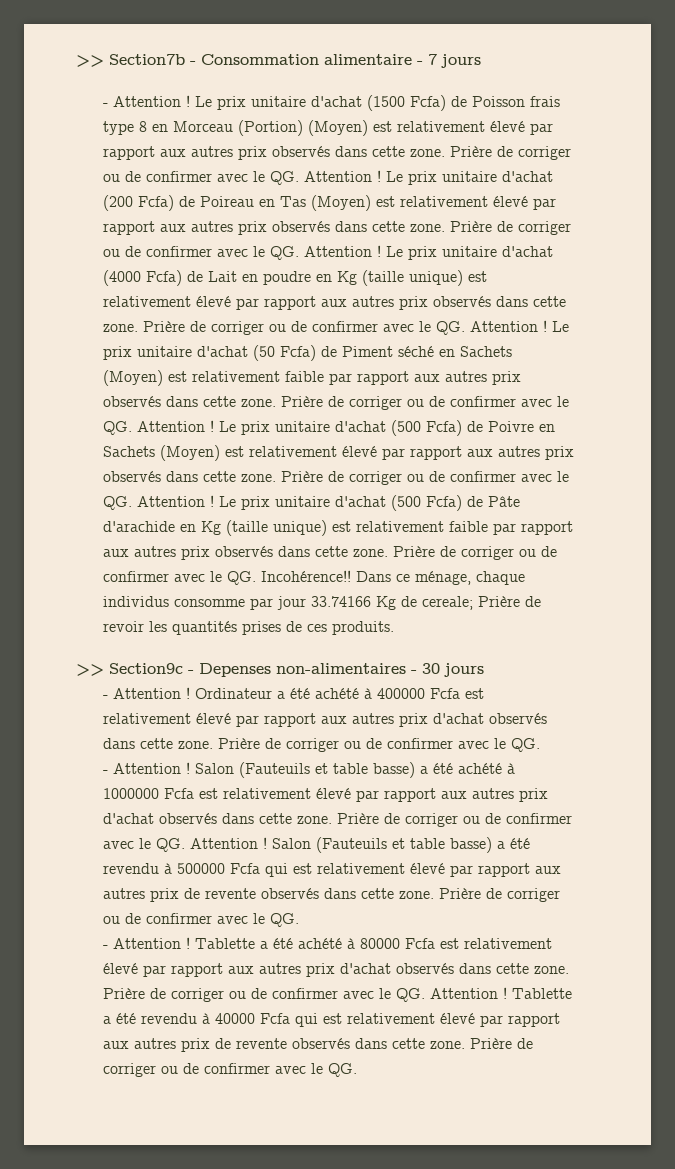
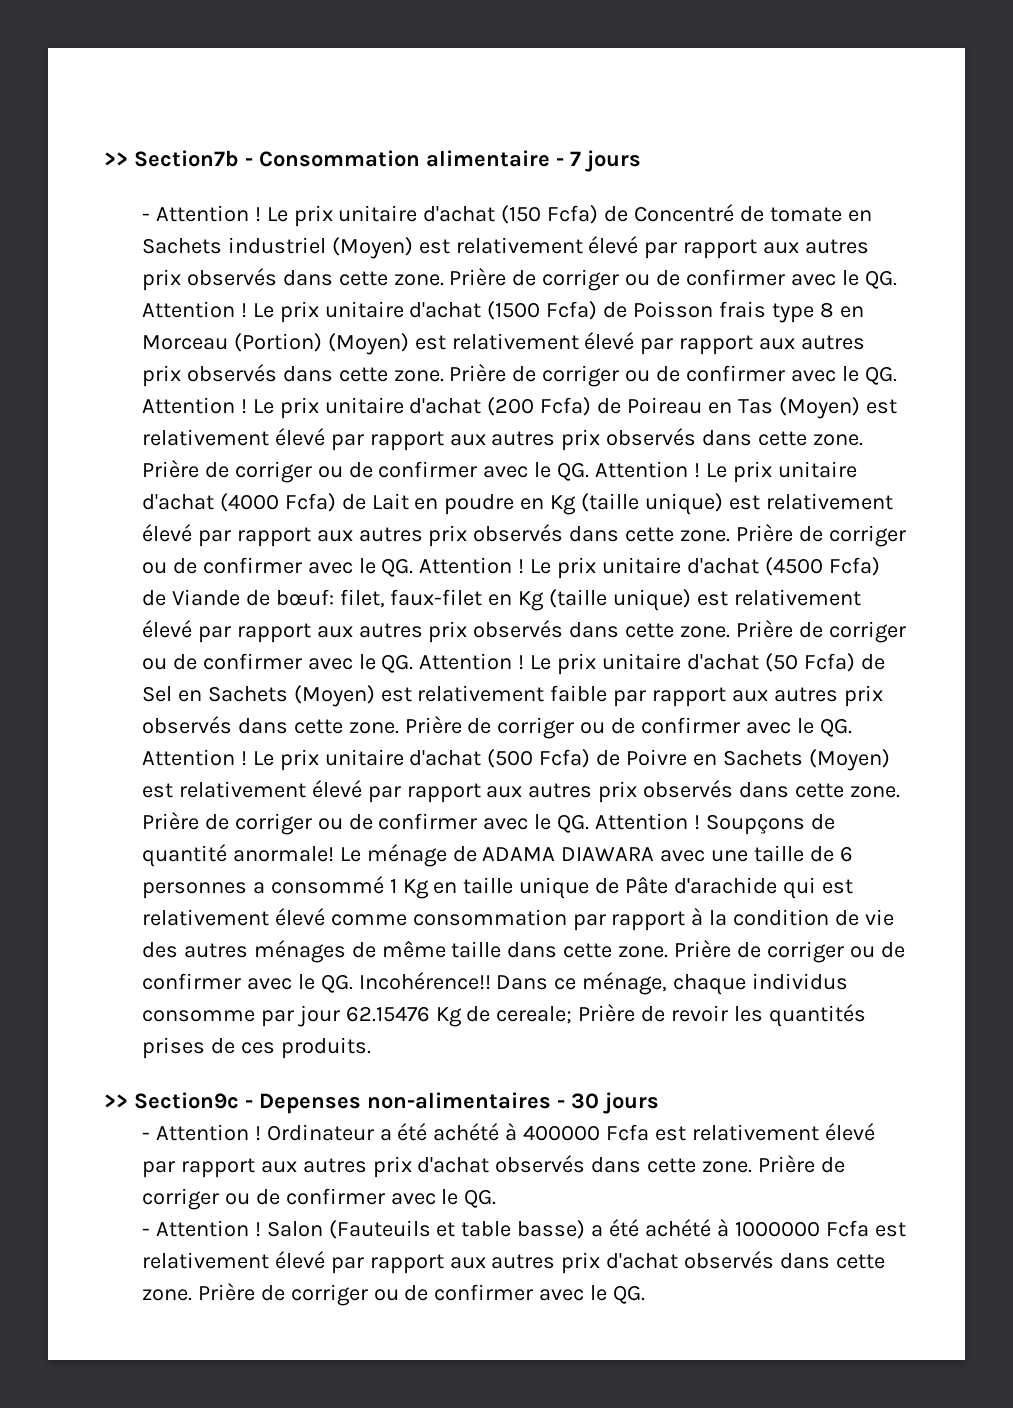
- Le prix unitaire d'achat (1500 Fcfa) de Poisson frais type 8 en Morceau (Portion) (Moyen) est relativement élevé par rapport aux autres prix observés dans cette zone.
+ Le prix unitaire d'achat (150 Fcfa) de Concentré de tomate en Sachets industriel (Moyen) est relativement élevé par rapport aux autres prix observés dans cette zone. Prière de corriger ou de confirmer avec le QG. Attention ! Le prix unitaire d'achat (1500 Fcfa) de Poisson frais type 8 en Morceau (Portion) (Moyen) est relativement élevé par rapport aux autres prix observés dans cette zone.
- Le prix unitaire d'achat (50 Fcfa) de Piment séché en Sachets (Moyen) est relativement faible par rapport aux autres prix observés dans cette zone.
+ Le prix unitaire d'achat (4500 Fcfa) de Viande de bœuf: filet, faux-filet en Kg (taille unique) est relativement élevé par rapport aux autres prix observés dans cette zone. Prière de corriger ou de confirmer avec le QG. Attention ! Le prix unitaire d'achat (50 Fcfa) de Sel en Sachets (Moyen) est relativement faible par rapport aux autres prix observés dans cette zone.
- Le prix unitaire d'achat (500 Fcfa) de Pâte d'arachide en Kg (taille unique) est relativement faible par rapport aux autres prix observés dans cette zone.
+ Soupçons de quantité anormale! Le ménage de ADAMA DIAWARA avec une taille de 6 personnes a consommé 1 Kg en taille unique de Pâte d'arachide qui est relativement élevé comme consommation par rapport à la condition de vie des autres ménages de même taille dans cette zone.
- Dans ce ménage, chaque individus consomme par jour 33.74166 Kg de cereale; Prière de revoir les quantités prises de ces produits.
+ Dans ce ménage, chaque individus consomme par jour 62.15476 Kg de cereale; Prière de revoir les quantités prises de ces produits.
- Salon (Fauteuils et table basse) a été achété à 1000000 Fcfa est relativement élevé par rapport aux autres prix d'achat observés dans cette zone. Prière de corriger ou de confirmer avec le QG. Attention ! Salon (Fauteuils et table basse) a été revendu à 500000 Fcfa qui est relativement élevé par rapport aux autres prix de revente observés dans cette zone. Prière de corriger ou de confirmer avec le QG.
- - Attention ! Tablette a été achété à 80000 Fcfa est relativement élevé par rapport aux autres prix d'achat observés dans cette zone. Prière de corriger ou de confirmer avec le QG. Attention ! Tablette a été revendu à 40000 Fcfa qui est relativement élevé par rapport aux autres prix de revente observés dans cette zone. Prière de corriger ou de confirmer avec le QG.
+ Salon (Fauteuils et table basse) a été achété à 1000000 Fcfa est relativement élevé par rapport aux autres prix d'achat observés dans cette zone. Prière de corriger ou de confirmer avec le QG.

